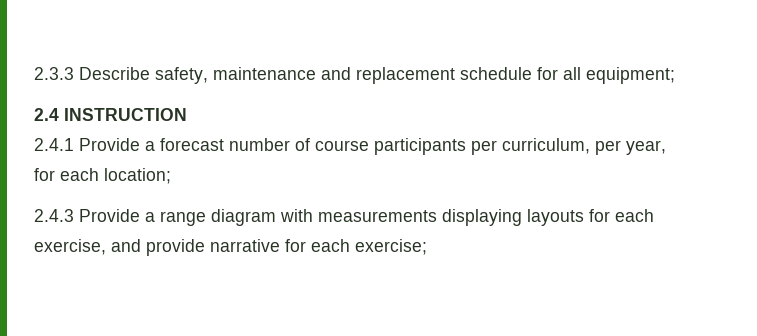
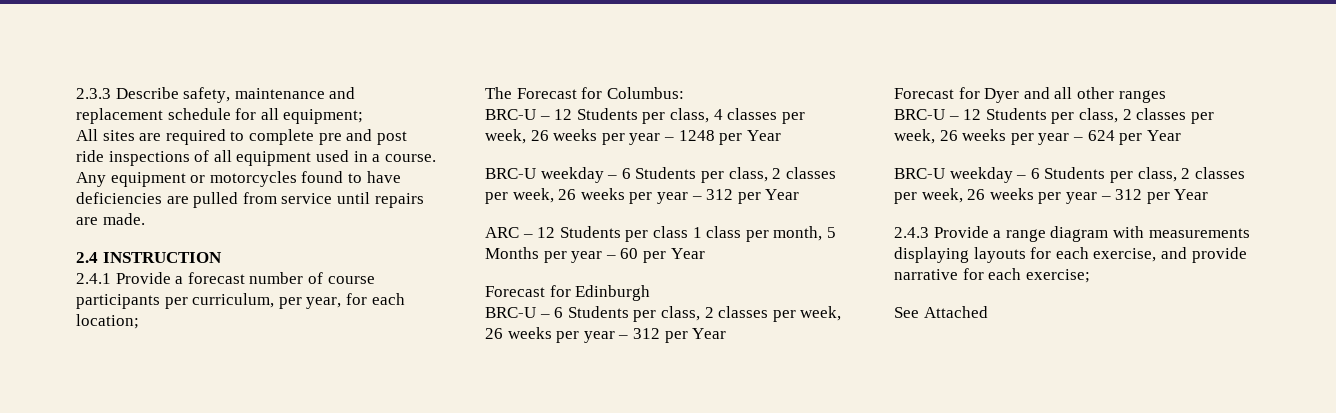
+ All sites are required to complete pre and post ride inspections of all equipment used in a course. Any equipment or motorcycles found to have deficiencies are pulled from service until repairs are made.
+ The Forecast for Columbus:
+ BRC-U – 12 Students per class, 4 classes per week, 26 weeks per year – 1248 per Year
+ BRC-U weekday – 6 Students per class, 2 classes per week, 26 weeks per year – 312 per Year
+ ARC – 12 Students per class 1 class per month, 5 Months per year – 60 per Year
+ Forecast for Edinburgh
+ BRC-U – 6 Students per class, 2 classes per week, 26 weeks per year – 312 per Year
+ Forecast for Dyer and all other ranges
+ BRC-U – 12 Students per class, 2 classes per week, 26 weeks per year – 624 per Year
+ BRC-U weekday – 6 Students per class, 2 classes per week, 26 weeks per year – 312 per Year
+ See Attached

